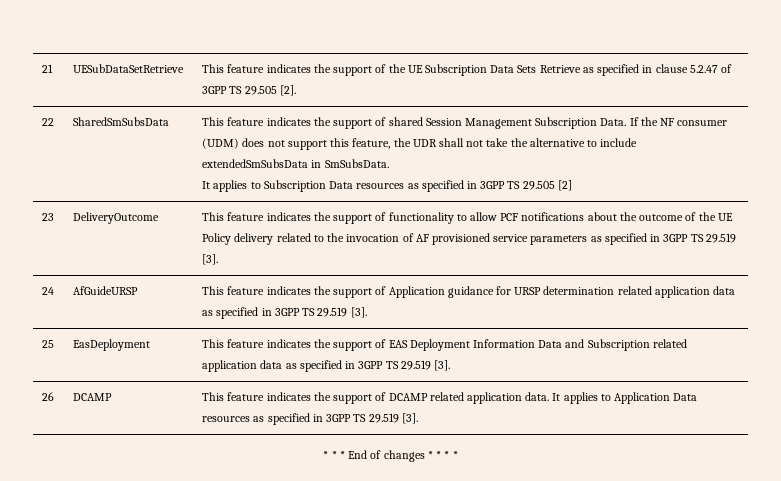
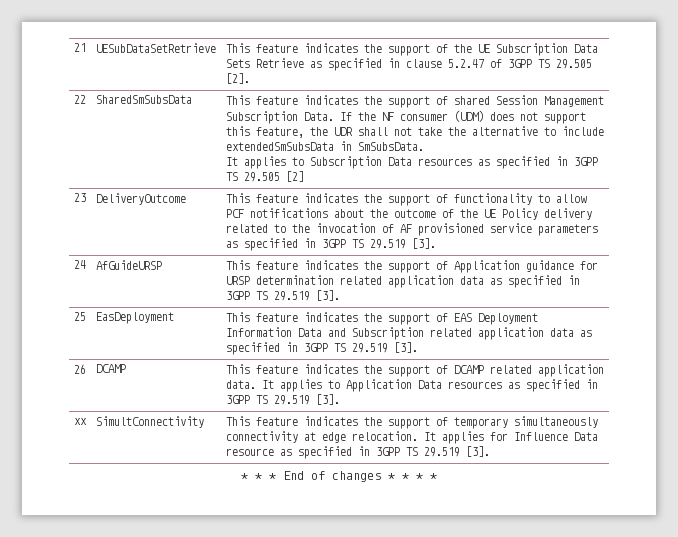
+ xx | SimultConnectivity | This feature indicates the support of temporary simultaneously connectivity at edge relocation. It applies for Influence Data resource as specified in 3GPP TS 29.519 [3].

